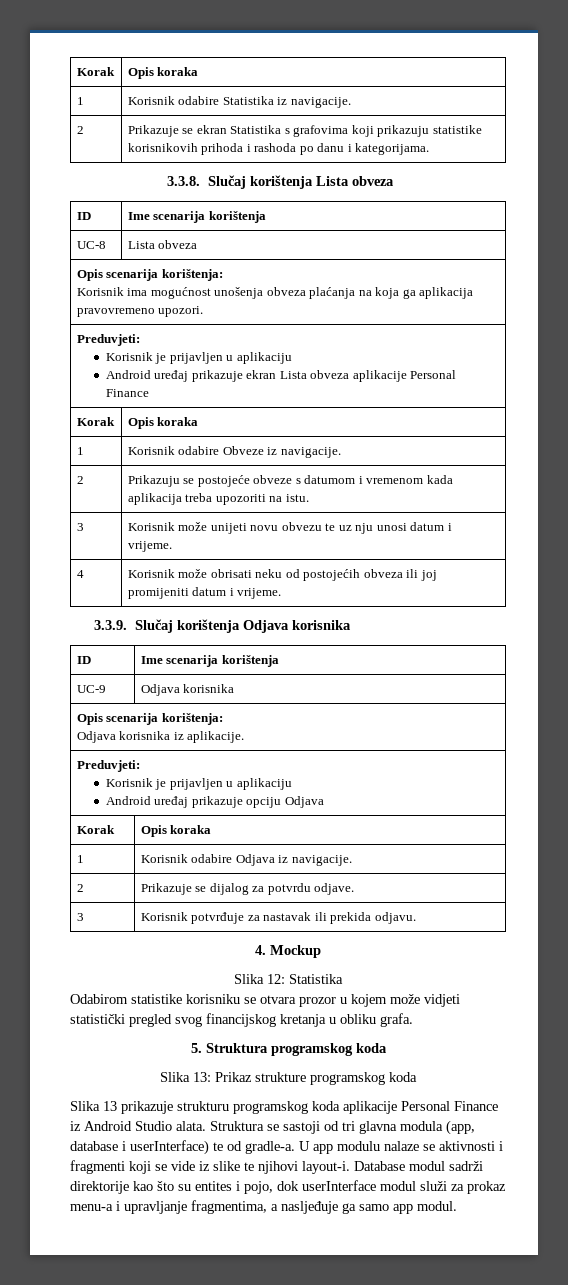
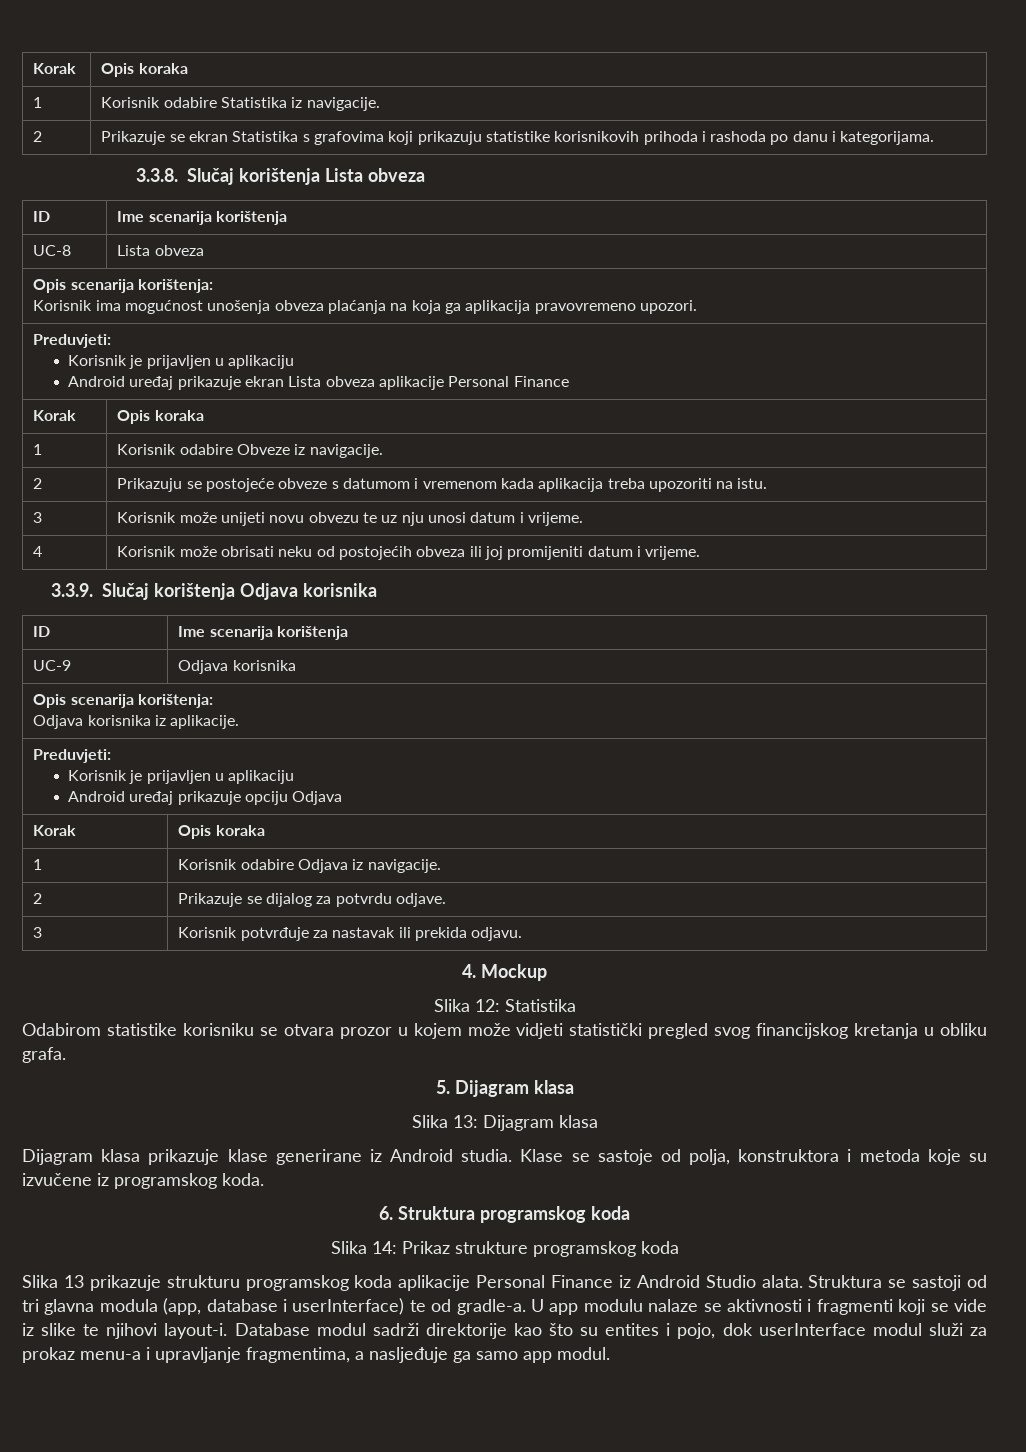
- 5. Struktura programskog koda
+ 5. Dijagram klasa
+ Slika 13: Dijagram klasa
+ Dijagram klasa prikazuje klase generirane iz Android studia. Klase se sastoje od polja, konstruktora i metoda koje su izvučene iz programskog koda.
+ 6. Struktura programskog koda
- Slika 13: Prikaz strukture programskog koda
+ Slika 14: Prikaz strukture programskog koda

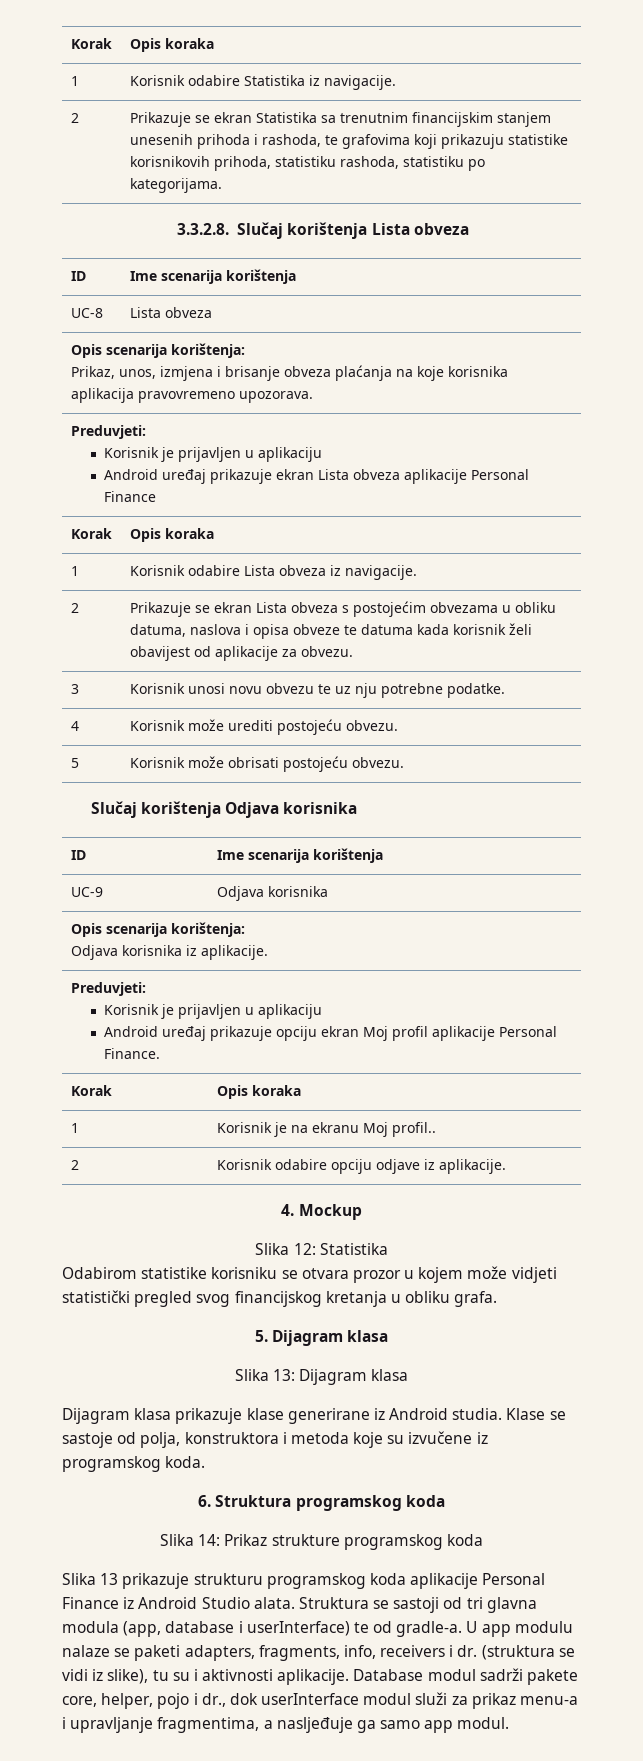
- 2 | Prikazuje se ekran Statistika s grafovima koji prikazuju statistike korisnikovih prihoda i rashoda po danu i kategorijama.
+ 2 | Prikazuje se ekran Statistika sa trenutnim financijskim stanjem unesenih prihoda i rashoda, te grafovima koji prikazuju statistike korisnikovih prihoda, statistiku rashoda, statistiku po kategorijama.
- 3.3.8. Slučaj korištenja Lista obveza
+ 3.3.2.8. Slučaj korištenja Lista obveza
  UC-8 | Lista obveza
  Opis scenarija korištenja:
- Korisnik ima mogućnost unošenja obveza plaćanja na koja ga aplikacija pravovremeno upozori.
+ Prikaz, unos, izmjena i brisanje obveza plaćanja na koje korisnika aplikacija pravovremeno upozorava.
- 1 | Korisnik odabire Obveze iz navigacije.
- 2 | Prikazuju se postojeće obveze s datumom i vremenom kada aplikacija treba upozoriti na istu.
- 3 | Korisnik može unijeti novu obvezu te uz nju unosi datum i vrijeme.
- 4 | Korisnik može obrisati neku od postojećih obveza ili joj promijeniti datum i vrijeme.
- 3.3.9. Slučaj korištenja Odjava korisnika
+ 1 | Korisnik odabire Lista obveza iz navigacije.
+ 2 | Prikazuje se ekran Lista obveza s postojećim obvezama u obliku datuma, naslova i opisa obveze te datuma kada korisnik želi obavijest od aplikacije za obvezu.
+ 3 | Korisnik unosi novu obvezu te uz nju potrebne podatke.
+ 4 | Korisnik može urediti postojeću obvezu.
+ 5 | Korisnik može obrisati postojeću obvezu.
+ Slučaj korištenja Odjava korisnika
  UC-9 | Odjava korisnika
  Opis scenarija korištenja:
  Odjava korisnika iz aplikacije.
  Preduvjeti:
  Korisnik je prijavljen u aplikaciju
- Android uređaj prikazuje opciju Odjava
+ Android uređaj prikazuje opciju ekran Moj profil aplikacije Personal Finance.
  Korak | Opis koraka
- 1 | Korisnik odabire Odjava iz navigacije.
- 2 | Prikazuje se dijalog za potvrdu odjave.
- 3 | Korisnik potvrđuje za nastavak ili prekida odjavu.
+ 1 | Korisnik je na ekranu Moj profil..
+ 2 | Korisnik odabire opciju odjave iz aplikacije.
- U app modulu nalaze se aktivnosti i fragmenti koji se vide iz slike te njihovi layout-i. Database modul sadrži direktorije kao što su entites i pojo, dok userInterface modul služi za prokaz menu-a i upravljanje fragmentima, a nasljeđuje ga samo app modul.
+ U app modulu nalaze se paketi adapters, fragments, info, receivers i dr. (struktura se vidi iz slike), tu su i aktivnosti aplikacije. Database modul sadrži pakete core, helper, pojo i dr., dok userInterface modul služi za prikaz menu-a i upravljanje fragmentima, a nasljeđuje ga samo app modul.

